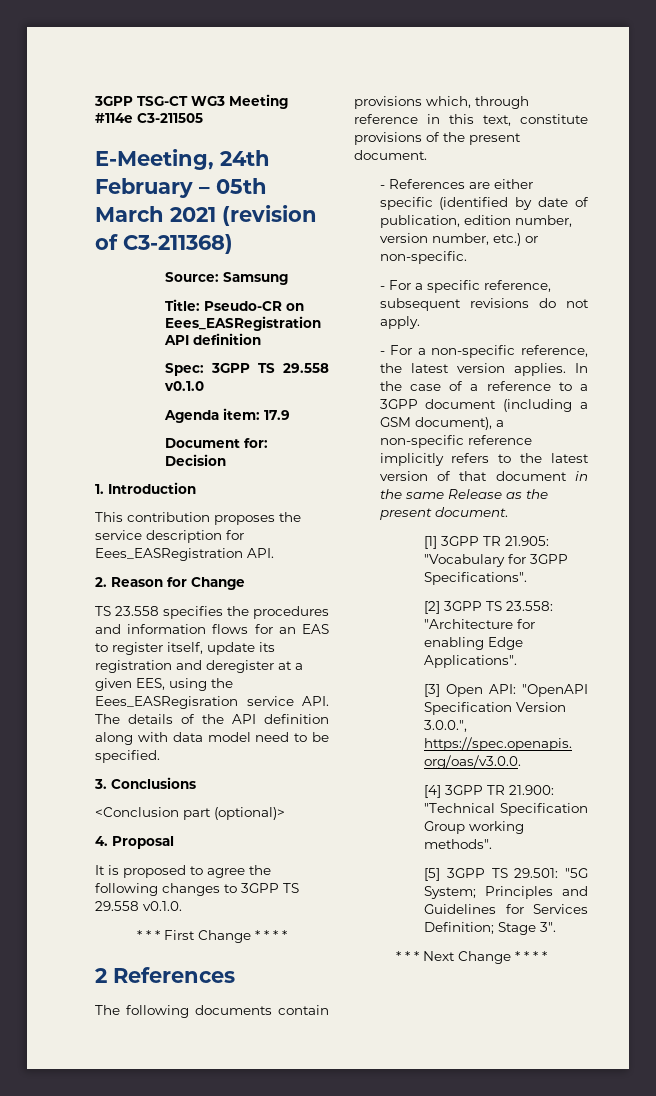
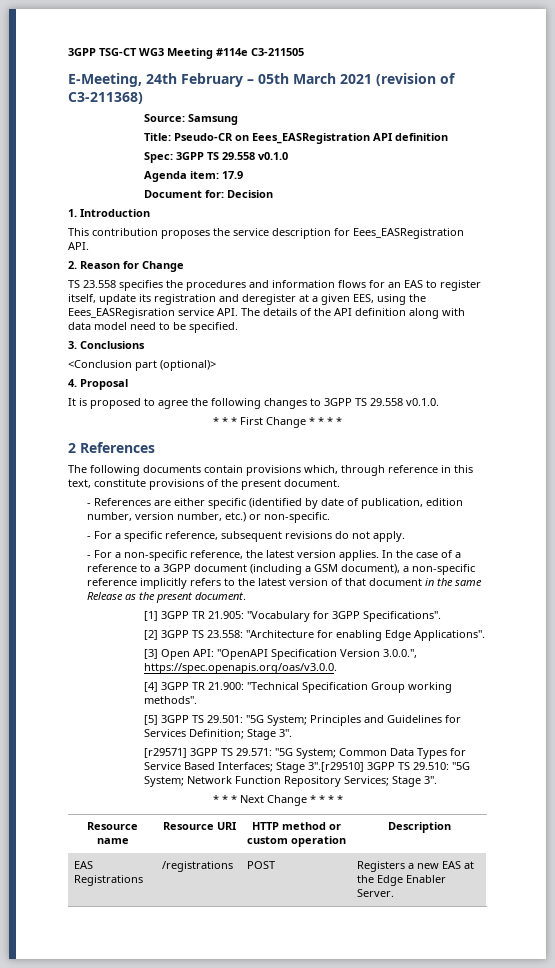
+ [r29571] 3GPP TS 29.571: "5G System; Common Data Types for Service Based Interfaces; Stage 3".[r29510] 3GPP TS 29.510: "5G System; Network Function Repository Services; Stage 3".
+ Resource name | Resource URI | HTTP method or custom operation | Description
+ EAS Registrations | /registrations | POST | Registers a new EAS at the Edge Enabler Server.

